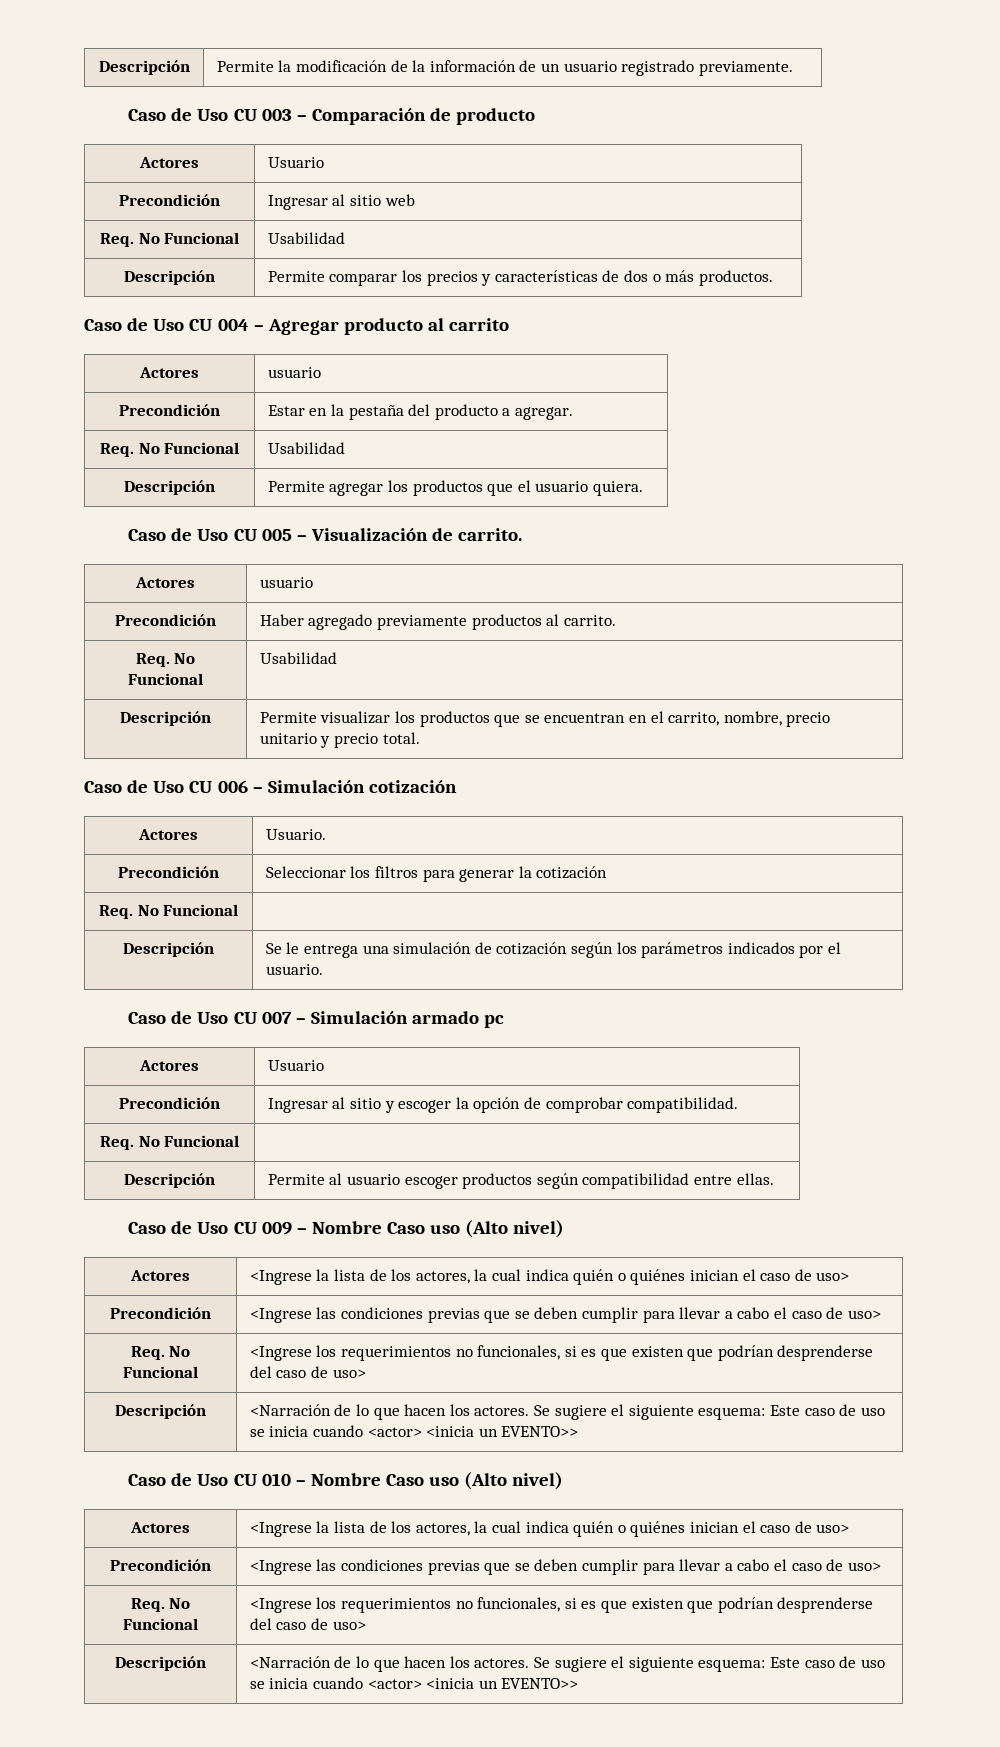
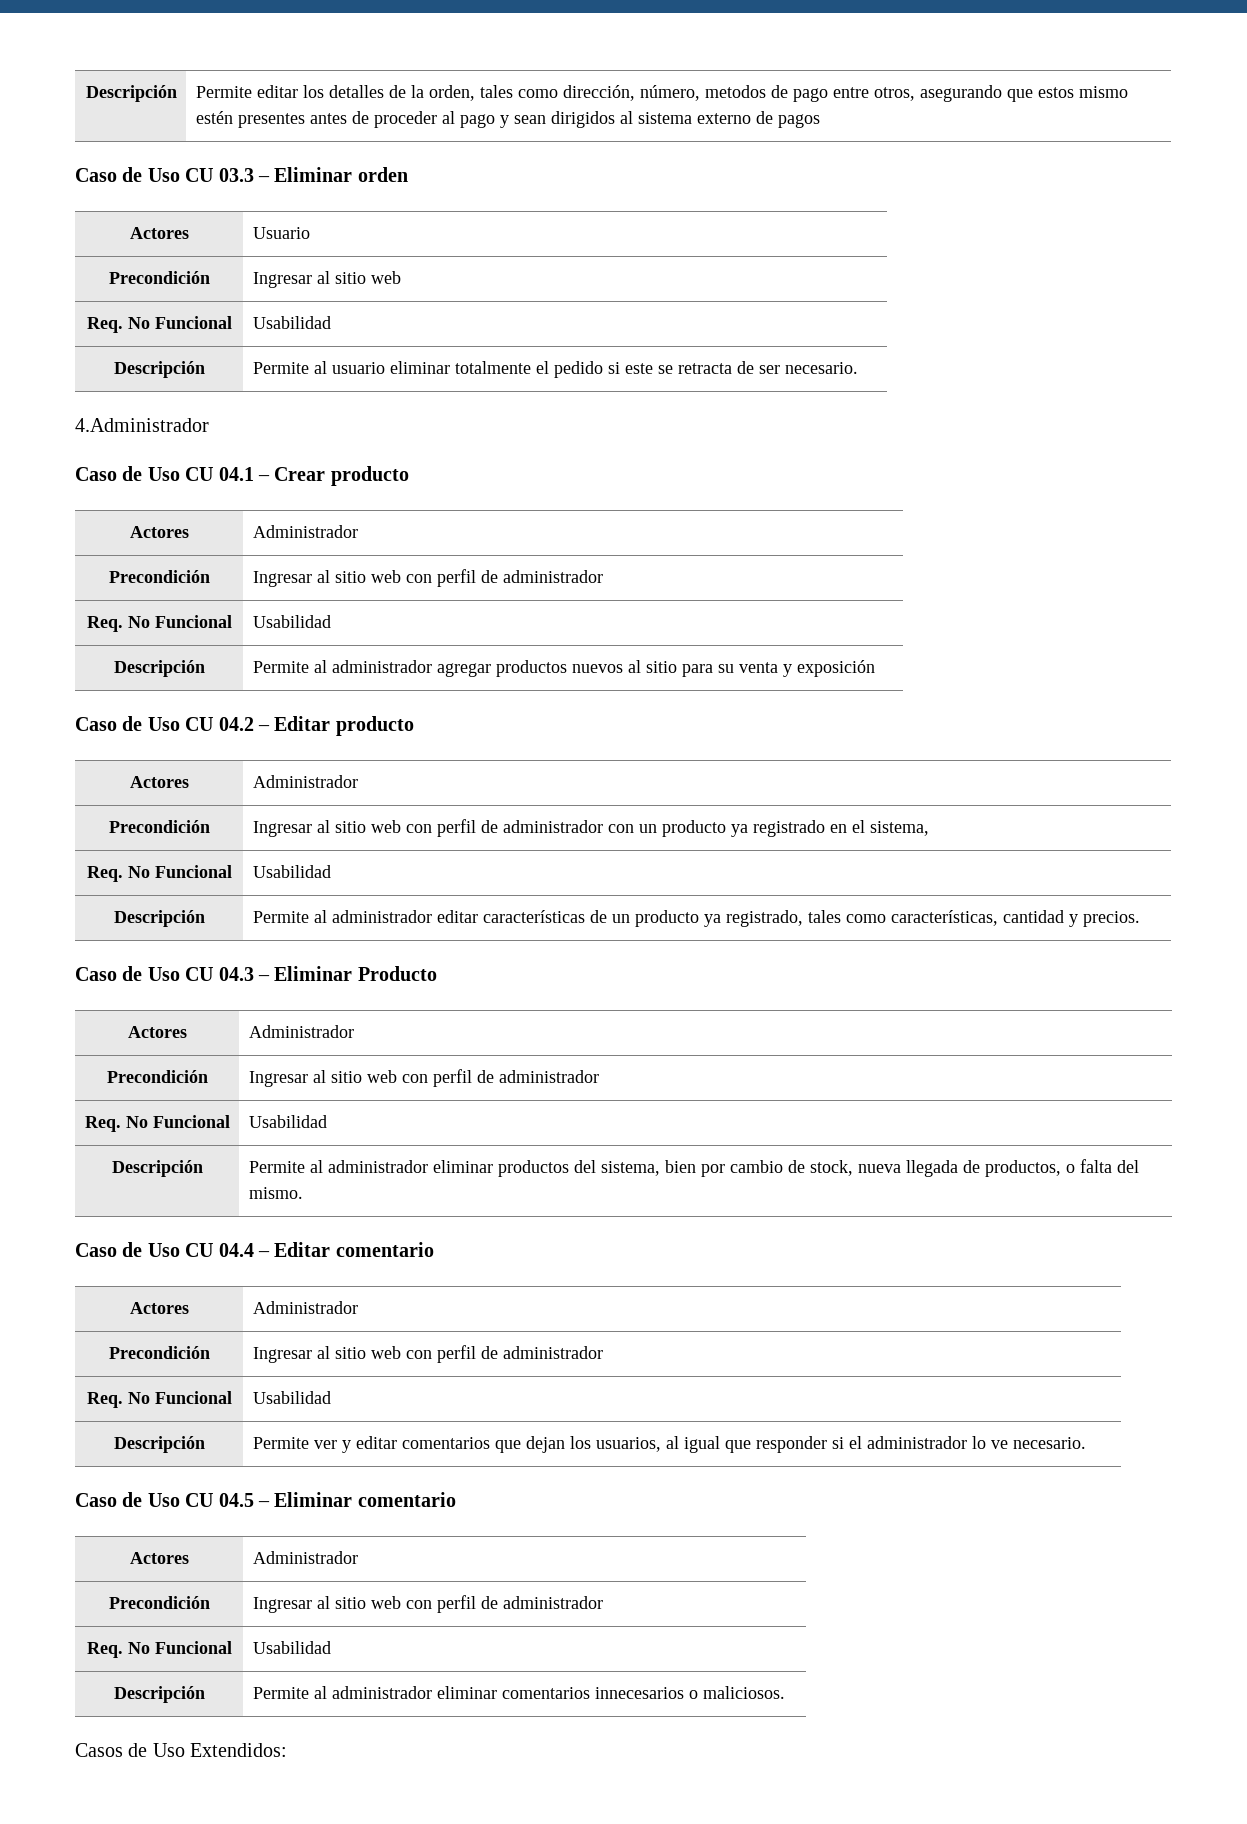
- Descripción | Permite la modificación de la información de un usuario registrado previamente.
- Caso de Uso CU 003 – Comparación de producto
+ Descripción | Permite editar los detalles de la orden, tales como dirección, número, metodos de pago entre otros, asegurando que estos mismo estén presentes antes de proceder al pago y sean dirigidos al sistema externo de pagos
+ Caso de Uso CU 03.3 – Eliminar orden
- Descripción | Permite comparar los precios y características de dos o más productos.
- Caso de Uso CU 004 – Agregar producto al carrito
- Actores | usuario
- Precondición | Estar en la pestaña del producto a agregar.
+ Descripción | Permite al usuario eliminar totalmente el pedido si este se retracta de ser necesario.
+ 4.Administrador
+ Caso de Uso CU 04.1 – Crear producto
+ Actores | Administrador
+ Precondición | Ingresar al sitio web con perfil de administrador
  Req. No Funcional | Usabilidad
- Descripción | Permite agregar los productos que el usuario quiera.
- Caso de Uso CU 005 – Visualización de carrito.
- Actores | usuario
- Precondición | Haber agregado previamente productos al carrito.
+ Descripción | Permite al administrador agregar productos nuevos al sitio para su venta y exposición
+ Caso de Uso CU 04.2 – Editar producto
+ Actores | Administrador
+ Precondición | Ingresar al sitio web con perfil de administrador con un producto ya registrado en el sistema,
  Req. No Funcional | Usabilidad
- Descripción | Permite visualizar los productos que se encuentran en el carrito, nombre, precio unitario y precio total.
- Caso de Uso CU 006 – Simulación cotización
- Actores | Usuario.
- Precondición | Seleccionar los filtros para generar la cotización
- Req. No Funcional |
- Descripción | Se le entrega una simulación de cotización según los parámetros indicados por el usuario.
- Caso de Uso CU 007 – Simulación armado pc
- Actores | Usuario
- Precondición | Ingresar al sitio y escoger la opción de comprobar compatibilidad.
- Req. No Funcional |
- Descripción | Permite al usuario escoger productos según compatibilidad entre ellas.
- Caso de Uso CU 009 – Nombre Caso uso (Alto nivel)
- Actores | <Ingrese la lista de los actores, la cual indica quién o quiénes inician el caso de uso>
- Precondición | <Ingrese las condiciones previas que se deben cumplir para llevar a cabo el caso de uso>
- Req. No Funcional | <Ingrese los requerimientos no funcionales, si es que existen que podrían desprenderse del caso de uso>
- Descripción | <Narración de lo que hacen los actores. Se sugiere el siguiente esquema: Este caso de uso se inicia cuando <actor> <inicia un EVENTO>>
- Caso de Uso CU 010 – Nombre Caso uso (Alto nivel)
- Actores | <Ingrese la lista de los actores, la cual indica quién o quiénes inician el caso de uso>
- Precondición | <Ingrese las condiciones previas que se deben cumplir para llevar a cabo el caso de uso>
- Req. No Funcional | <Ingrese los requerimientos no funcionales, si es que existen que podrían desprenderse del caso de uso>
- Descripción | <Narración de lo que hacen los actores. Se sugiere el siguiente esquema: Este caso de uso se inicia cuando <actor> <inicia un EVENTO>>
+ Descripción | Permite al administrador editar características de un producto ya registrado, tales como características, cantidad y precios.
+ Caso de Uso CU 04.3 – Eliminar Producto
+ Actores | Administrador
+ Precondición | Ingresar al sitio web con perfil de administrador
+ Req. No Funcional | Usabilidad
+ Descripción | Permite al administrador eliminar productos del sistema, bien por cambio de stock, nueva llegada de productos, o falta del mismo.
+ Caso de Uso CU 04.4 – Editar comentario
+ Actores | Administrador
+ Precondición | Ingresar al sitio web con perfil de administrador
+ Req. No Funcional | Usabilidad
+ Descripción | Permite ver y editar comentarios que dejan los usuarios, al igual que responder si el administrador lo ve necesario.
+ Caso de Uso CU 04.5 – Eliminar comentario
+ Actores | Administrador
+ Precondición | Ingresar al sitio web con perfil de administrador
+ Req. No Funcional | Usabilidad
+ Descripción | Permite al administrador eliminar comentarios innecesarios o maliciosos.
+ Casos de Uso Extendidos:

